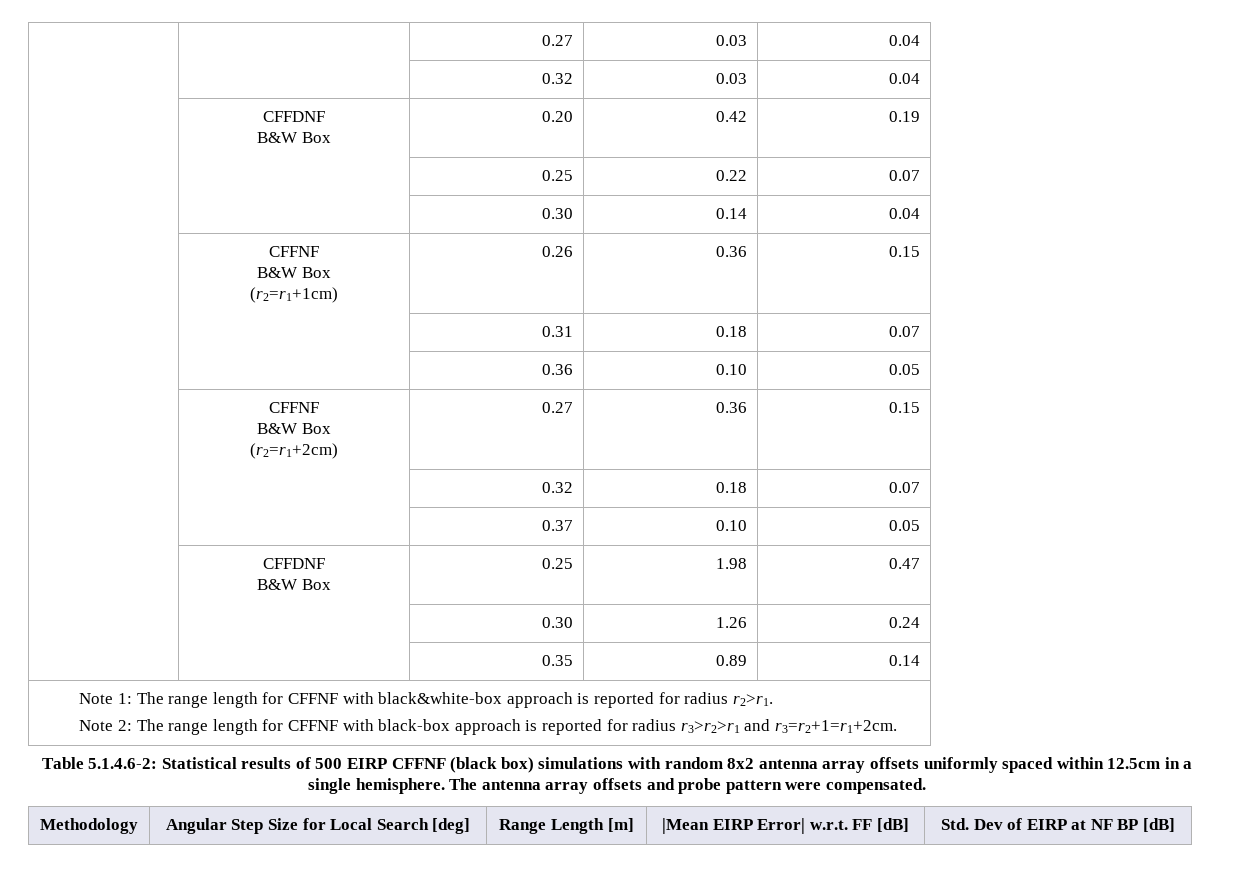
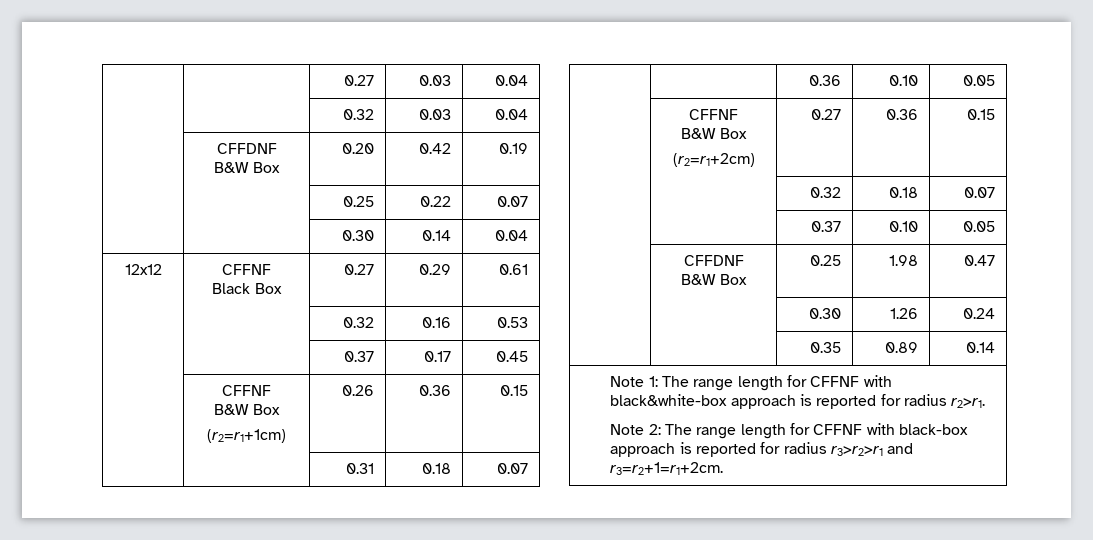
+ 12x12 | CFFNF
+ Black Box | 0.27 | 0.29 | 0.61
+ | | 0.32 | 0.16 | 0.53
+ | | 0.37 | 0.17 | 0.45
- Table 5.1.4.6-2: Statistical results of 500 EIRP CFFNF (black box) simulations with random 8x2 antenna array offsets uniformly spaced within 12.5cm in a single hemisphere. The antenna array offsets and probe pattern were compensated.
- Methodology | Angular Step Size for Local Search [deg] | Range Length [m] | |Mean EIRP Error| w.r.t. FF [dB] | Std. Dev of EIRP at NF BP [dB]

